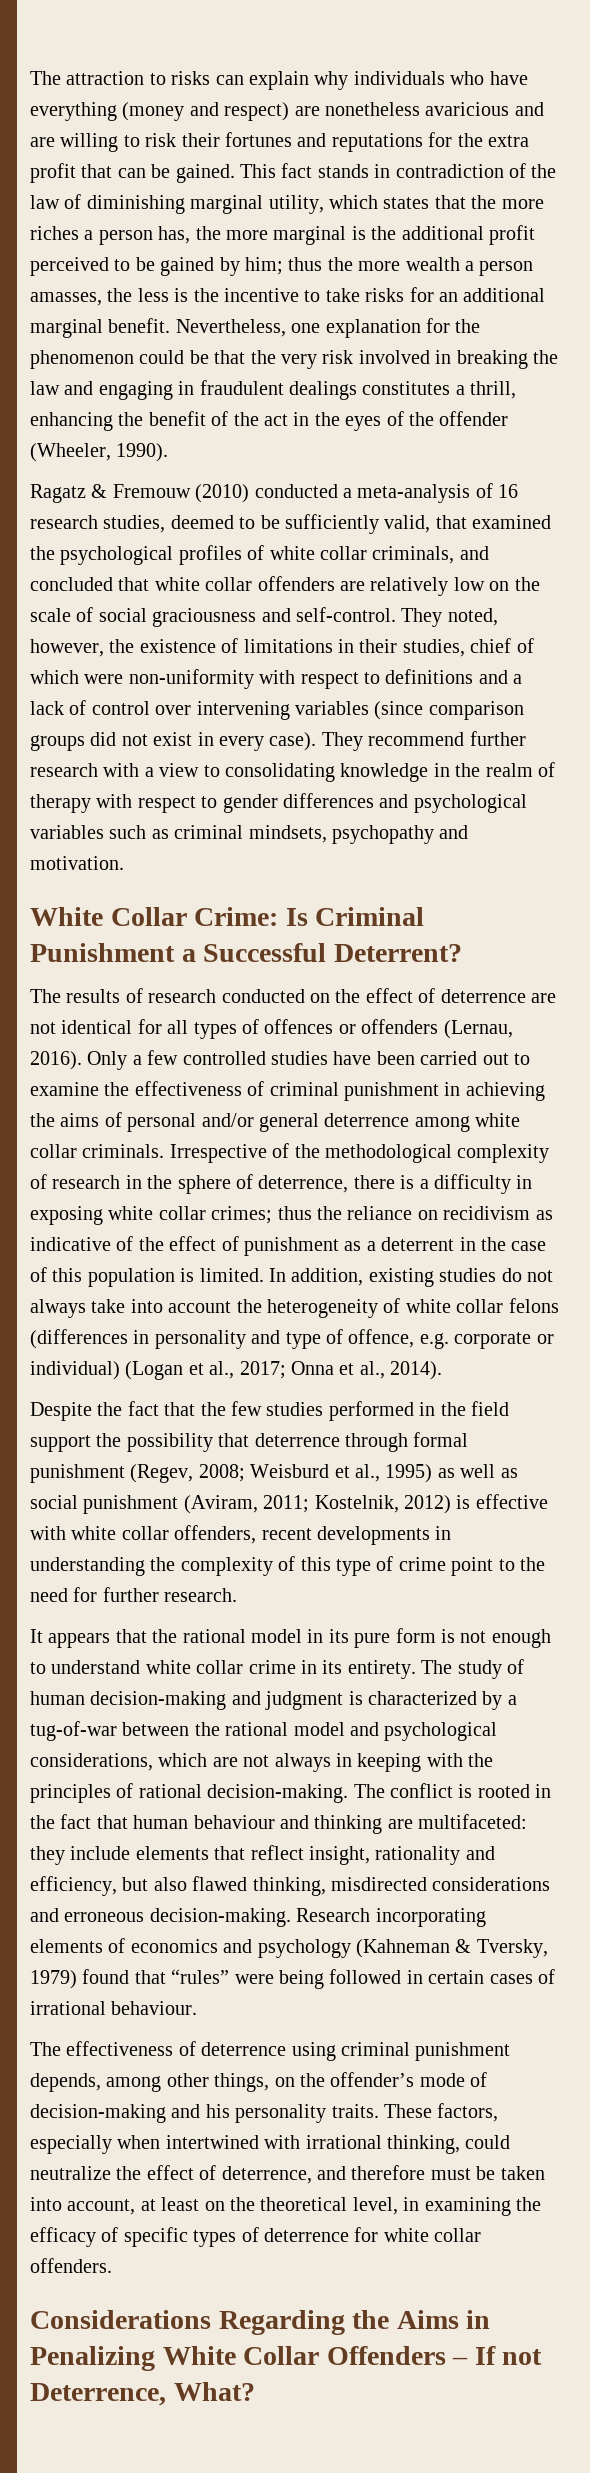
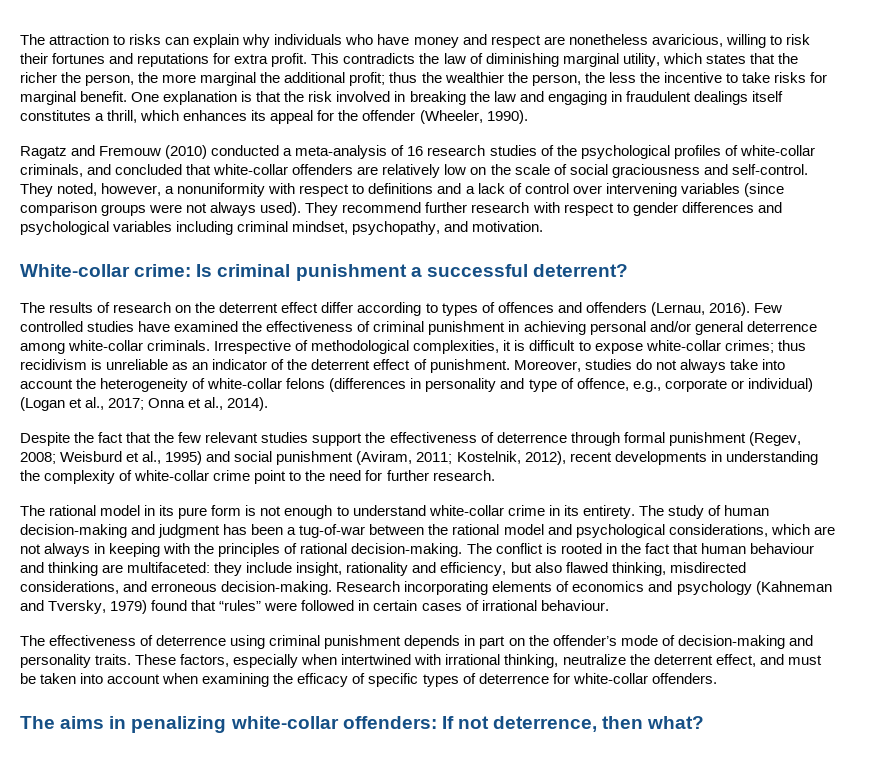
- The attraction to risks can explain why individuals who have everything (money and respect) are nonetheless avaricious and are willing to risk their fortunes and reputations for the extra profit that can be gained. This fact stands in contradiction of the law of diminishing marginal utility, which states that the more riches a person has, the more marginal is the additional profit perceived to be gained by him; thus the more wealth a person amasses, the less is the incentive to take risks for an additional marginal benefit. Nevertheless, one explanation for the phenomenon could be that the very risk involved in breaking the law and engaging in fraudulent dealings constitutes a thrill, enhancing the benefit of the act in the eyes of the offender (Wheeler, 1990).
+ The attraction to risks can explain why individuals who have money and respect are nonetheless avaricious, willing to risk their fortunes and reputations for extra profit. This contradicts the law of diminishing marginal utility, which states that the richer the person, the more marginal the additional profit; thus the wealthier the person, the less the incentive to take risks for marginal benefit. One explanation is that the risk involved in breaking the law and engaging in fraudulent dealings itself constitutes a thrill, which enhances its appeal for the offender (Wheeler, 1990).
- Ragatz & Fremouw (2010) conducted a meta-analysis of 16 research studies, deemed to be sufficiently valid, that examined the psychological profiles of white collar criminals, and concluded that white collar offenders are relatively low on the scale of social graciousness and self-control.
+ Ragatz and Fremouw (2010) conducted a meta-analysis of 16 research studies of the psychological profiles of white-collar criminals, and concluded that white-collar offenders are relatively low on the scale of social graciousness and self-control.
- They noted, however, the existence of limitations in their studies, chief of which were non-uniformity with respect to definitions and a lack of control over intervening variables (since comparison groups did not exist in every case).
+ They noted, however, a nonuniformity with respect to definitions and a lack of control over intervening variables (since comparison groups were not always used).
- They recommend further research with a view to consolidating knowledge in the realm of therapy with respect to gender differences and psychological variables such as criminal mindsets, psychopathy and motivation.
- White Collar Crime: Is Criminal Punishment a Successful Deterrent?
+ They recommend further research with respect to gender differences and psychological variables including criminal mindset, psychopathy, and motivation.
+ White-collar crime: Is criminal punishment a successful deterrent?
- The results of research conducted on the effect of deterrence are not identical for all types of offences or offenders (Lernau, 2016).
+ The results of research on the deterrent effect differ according to types of offences and offenders (Lernau, 2016).
- Only a few controlled studies have been carried out to examine the effectiveness of criminal punishment in achieving the aims of personal and/or general deterrence among white collar criminals.
+ Few controlled studies have examined the effectiveness of criminal punishment in achieving personal and/or general deterrence among white-collar criminals.
- Irrespective of the methodological complexity of research in the sphere of deterrence, there is a difficulty in exposing white collar crimes; thus the reliance on recidivism as indicative of the effect of punishment as a deterrent in the case of this population is limited. In addition, existing studies do not always take into account the heterogeneity of white collar felons (differences in personality and type of offence, e.g. corporate or individual) (Logan et al., 2017; Onna et al., 2014).
+ Irrespective of methodological complexities, it is difficult to expose white-collar crimes; thus recidivism is unreliable as an indicator of the deterrent effect of punishment. Moreover, studies do not always take into account the heterogeneity of white-collar felons (differences in personality and type of offence, e.g., corporate or individual) (Logan et al., 2017; Onna et al., 2014).
- Despite the fact that the few studies performed in the field support the possibility that deterrence through formal punishment (Regev, 2008; Weisburd et al., 1995) as well as social punishment (Aviram, 2011; Kostelnik, 2012) is effective with white collar offenders, recent developments in understanding the complexity of this type of crime point to the need for further research.
+ Despite the fact that the few relevant studies support the effectiveness of deterrence through formal punishment (Regev, 2008; Weisburd et al., 1995) and social punishment (Aviram, 2011; Kostelnik, 2012), recent developments in understanding the complexity of white-collar crime point to the need for further research.
- It appears that the rational model in its pure form is not enough to understand white collar crime in its entirety.
+ The rational model in its pure form is not enough to understand white-collar crime in its entirety.
- The study of human decision-making and judgment is characterized by a tug-of-war between the rational model and psychological considerations, which are not always in keeping with the principles of rational decision-making.
+ The study of human decision-making and judgment has been a tug-of-war between the rational model and psychological considerations, which are not always in keeping with the principles of rational decision-making.
- The conflict is rooted in the fact that human behaviour and thinking are multifaceted: they include elements that reflect insight, rationality and efficiency, but also flawed thinking, misdirected considerations and erroneous decision-making.
+ The conflict is rooted in the fact that human behaviour and thinking are multifaceted: they include insight, rationality and efficiency, but also flawed thinking, misdirected considerations, and erroneous decision-making.
- Research incorporating elements of economics and psychology (Kahneman & Tversky, 1979) found that “rules” were being followed in certain cases of irrational behaviour.
+ Research incorporating elements of economics and psychology (Kahneman and Tversky, 1979) found that “rules” were followed in certain cases of irrational behaviour.
- The effectiveness of deterrence using criminal punishment depends, among other things, on the offender’s mode of decision-making and his personality traits.
+ The effectiveness of deterrence using criminal punishment depends in part on the offender’s mode of decision-making and personality traits.
- These factors, especially when intertwined with irrational thinking, could neutralize the effect of deterrence, and therefore must be taken into account, at least on the theoretical level, in examining the efficacy of specific types of deterrence for white collar offenders.
+ These factors, especially when intertwined with irrational thinking, neutralize the deterrent effect, and must be taken into account when examining the efficacy of specific types of deterrence for white-collar offenders.
- Considerations Regarding the Aims in Penalizing White Collar Offenders – If not Deterrence, What?
+ The aims in penalizing white-collar offenders: If not deterrence, then what?

